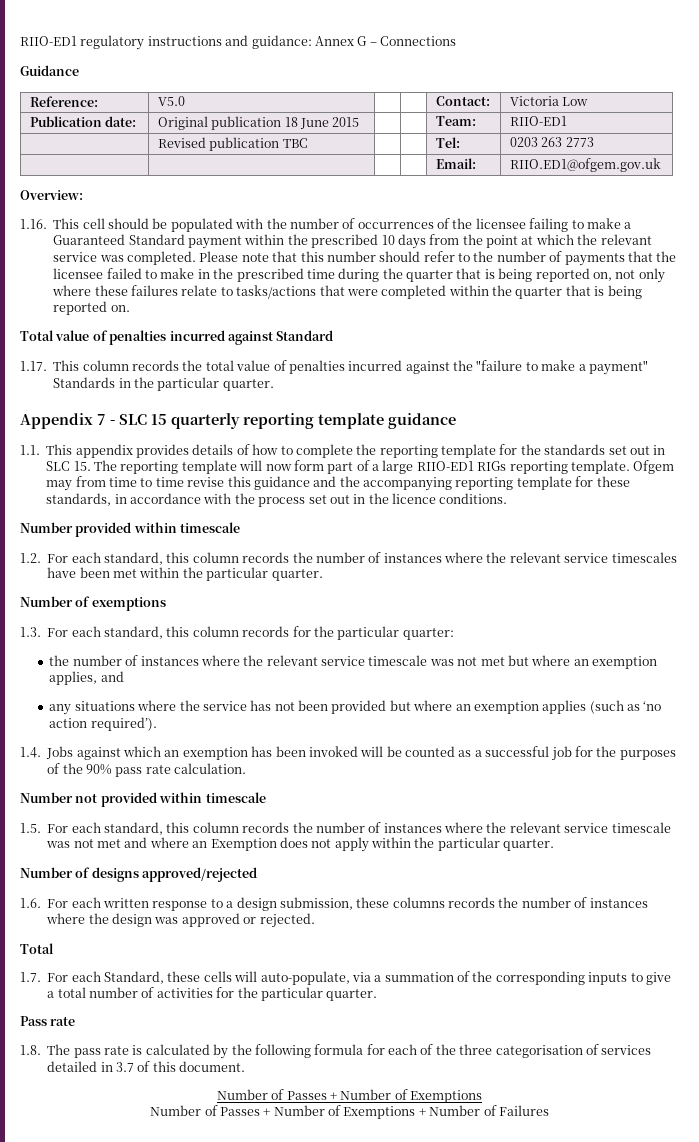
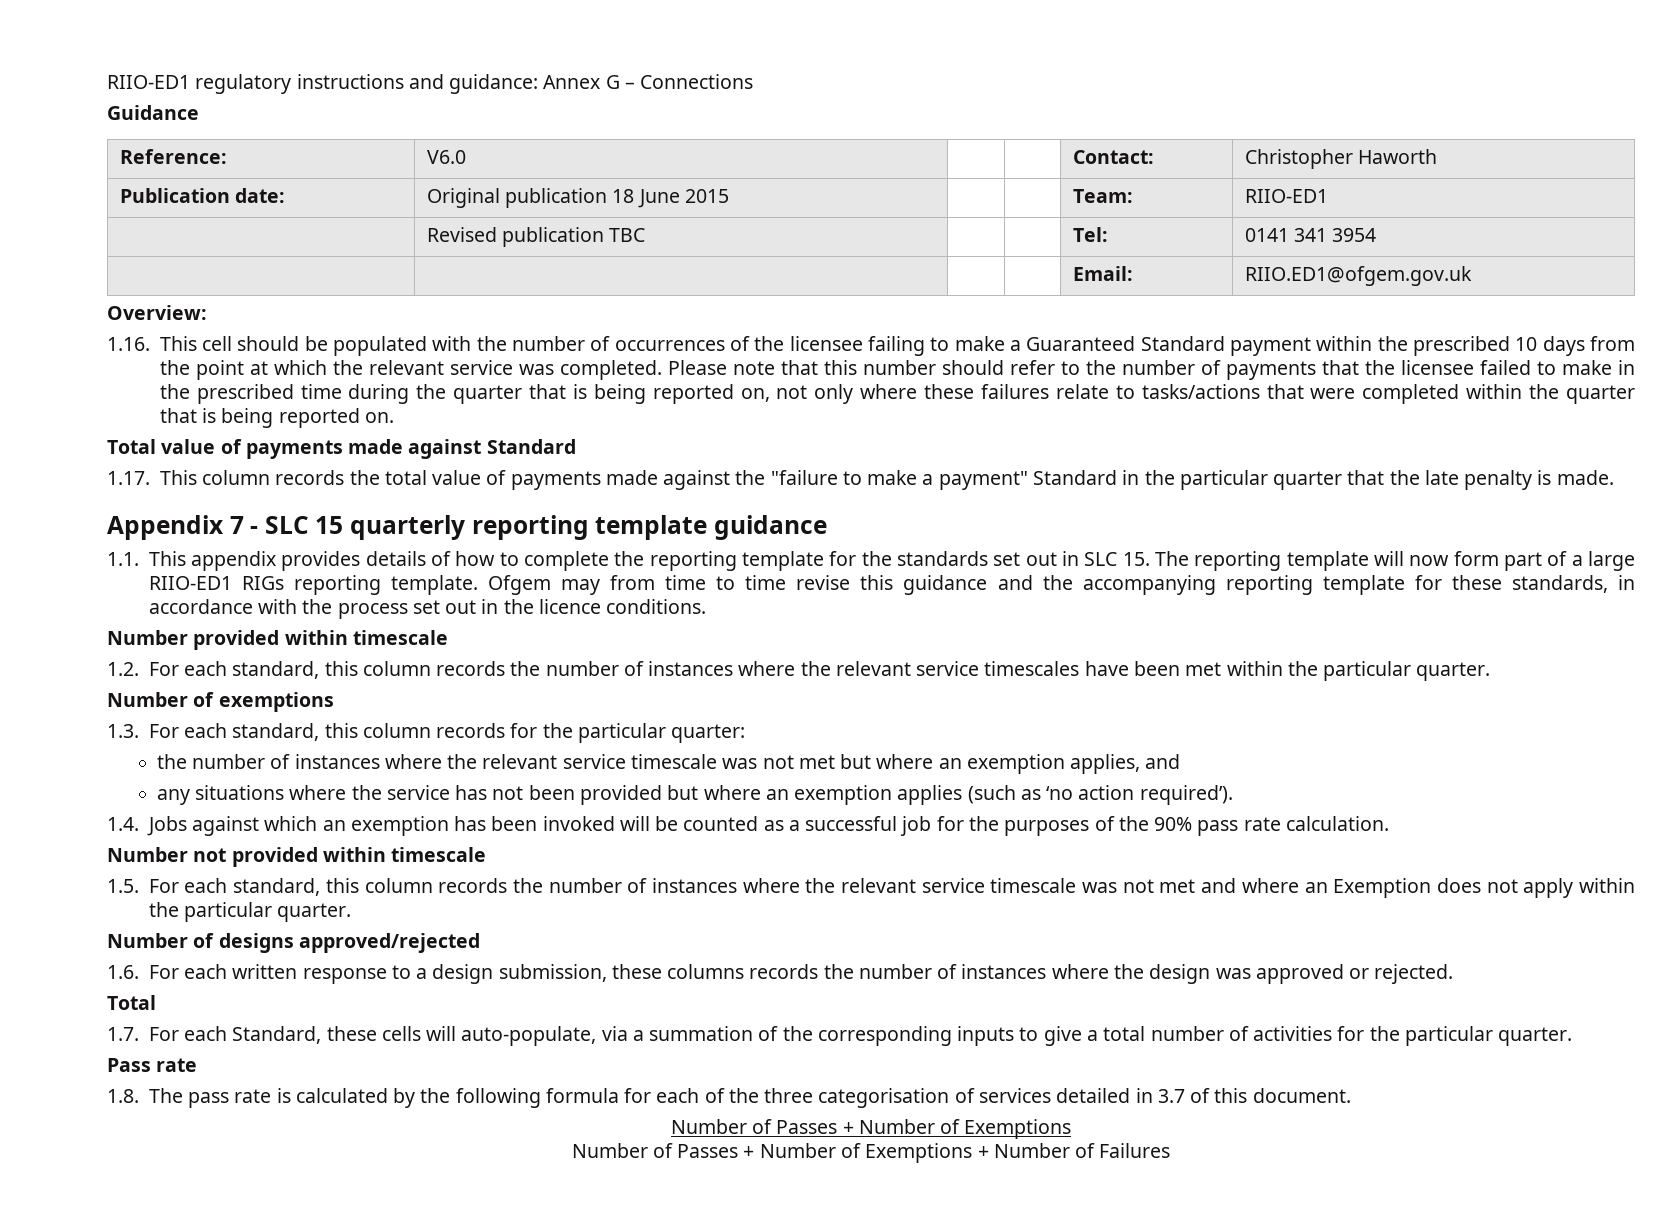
- Reference: | V5.0 | | | Contact: | Victoria Low
+ Reference: | V6.0 | | | Contact: | Christopher Haworth
- | Revised publication TBC | | | Tel: | 0203 263 2773
+ | Revised publication TBC | | | Tel: | 0141 341 3954
- Total value of penalties incurred against Standard
+ Total value of payments made against Standard
- 1.17. This column records the total value of penalties incurred against the "failure to make a payment" Standards in the particular quarter.
+ 1.17. This column records the total value of payments made against the "failure to make a payment" Standard in the particular quarter that the late penalty is made.

